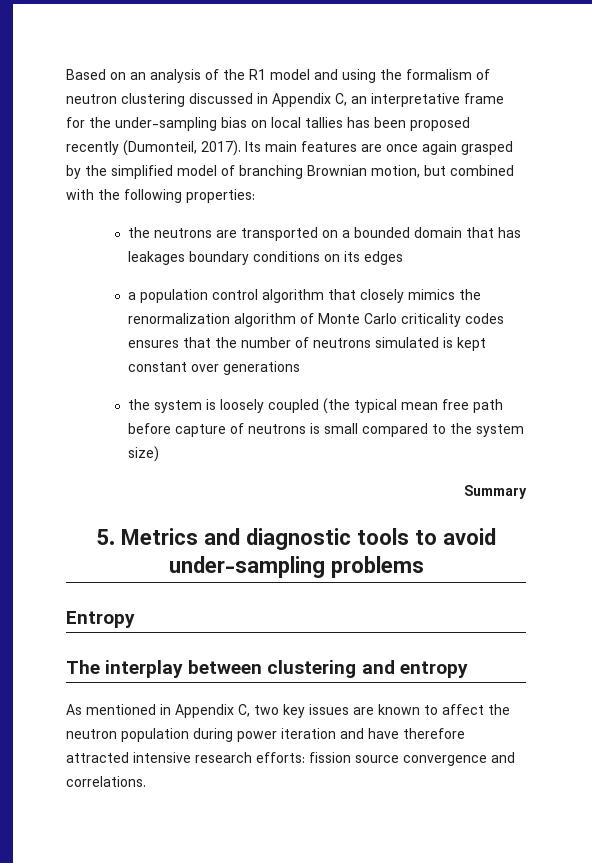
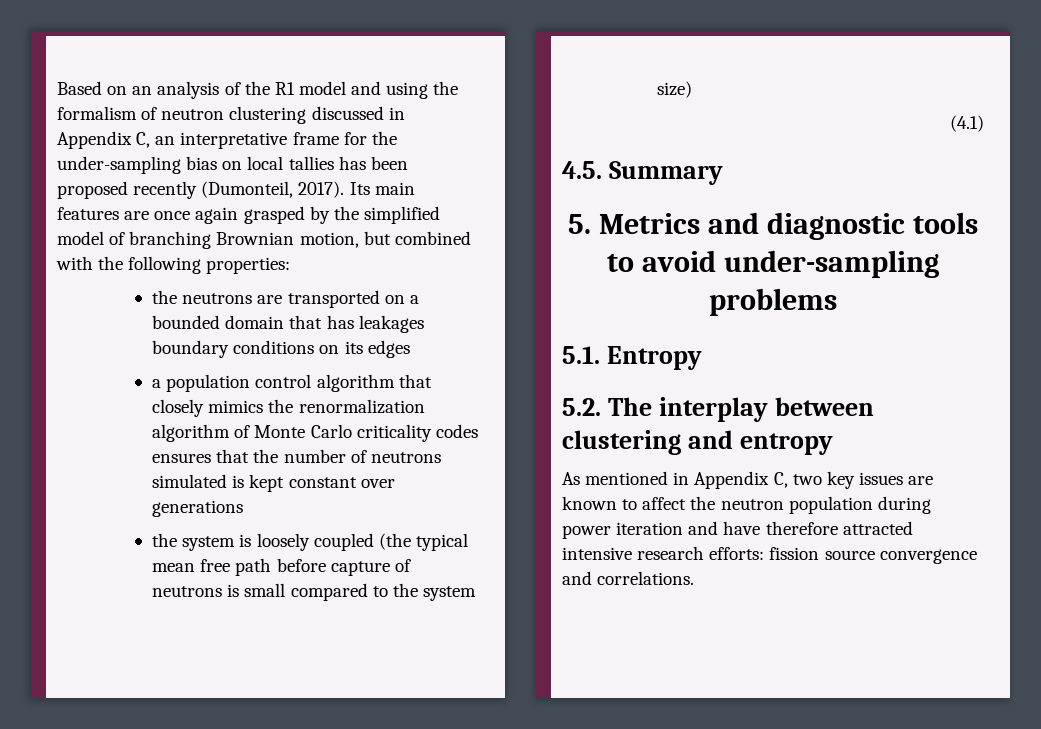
- Summary
+ (4.1)
+ 4.5. Summary
- Entropy
+ 5.1. Entropy
- The interplay between clustering and entropy
+ 5.2. The interplay between clustering and entropy

